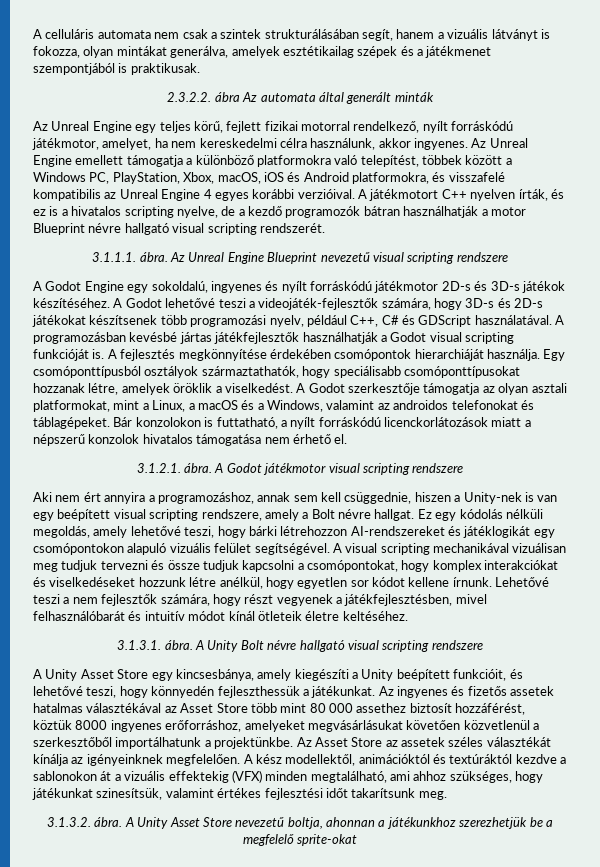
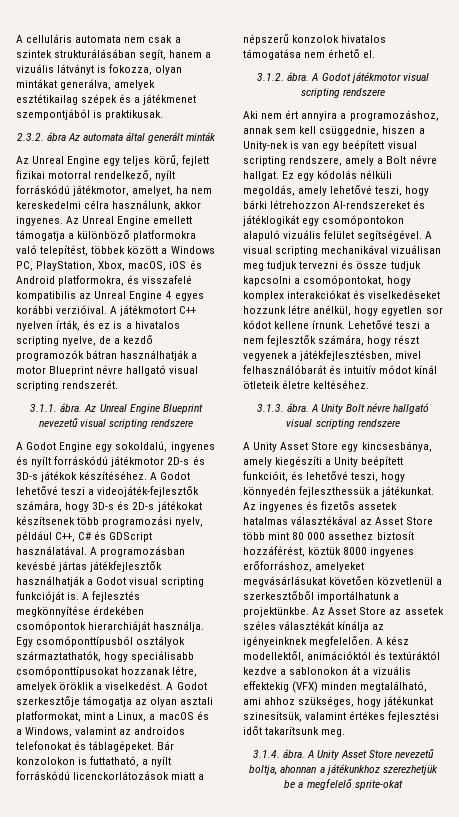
- 2.3.2.2. ábra Az automata által generált minták
+ 2.3.2. ábra Az automata által generált minták
- 3.1.1.1. ábra.
+ 3.1.1. ábra.
- 3.1.2.1. ábra.
+ 3.1.2. ábra.
- 3.1.3.1. ábra.
+ 3.1.3. ábra.
- 3.1.3.2. ábra.
+ 3.1.4. ábra.

